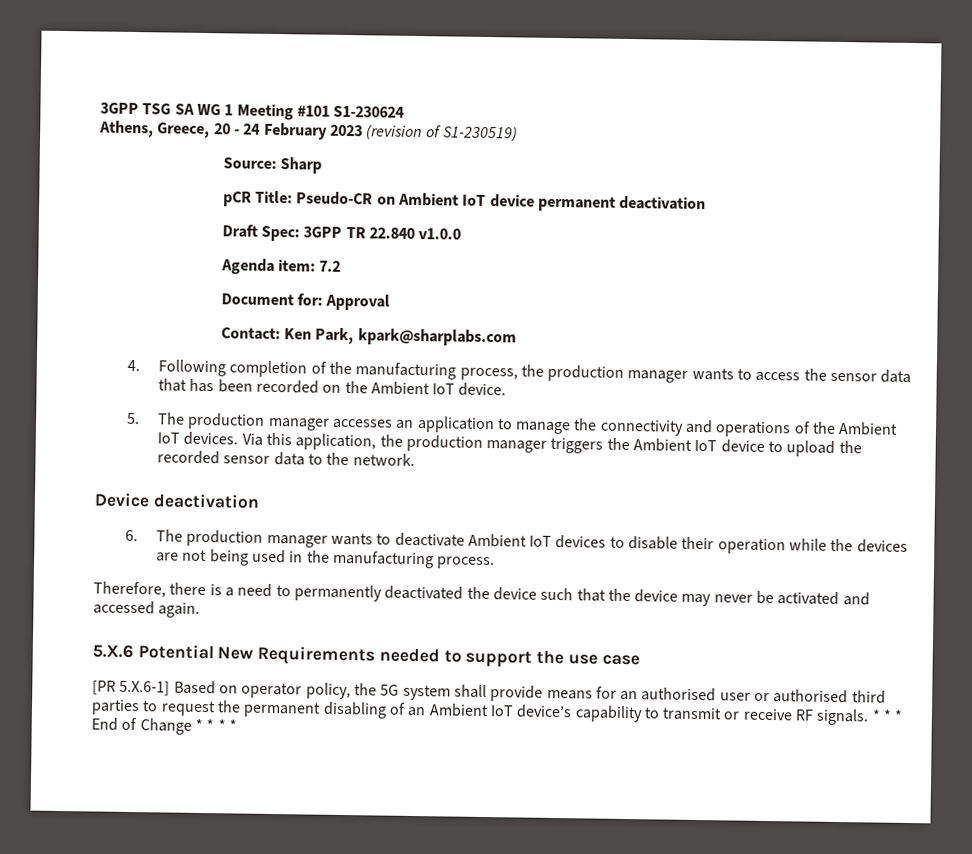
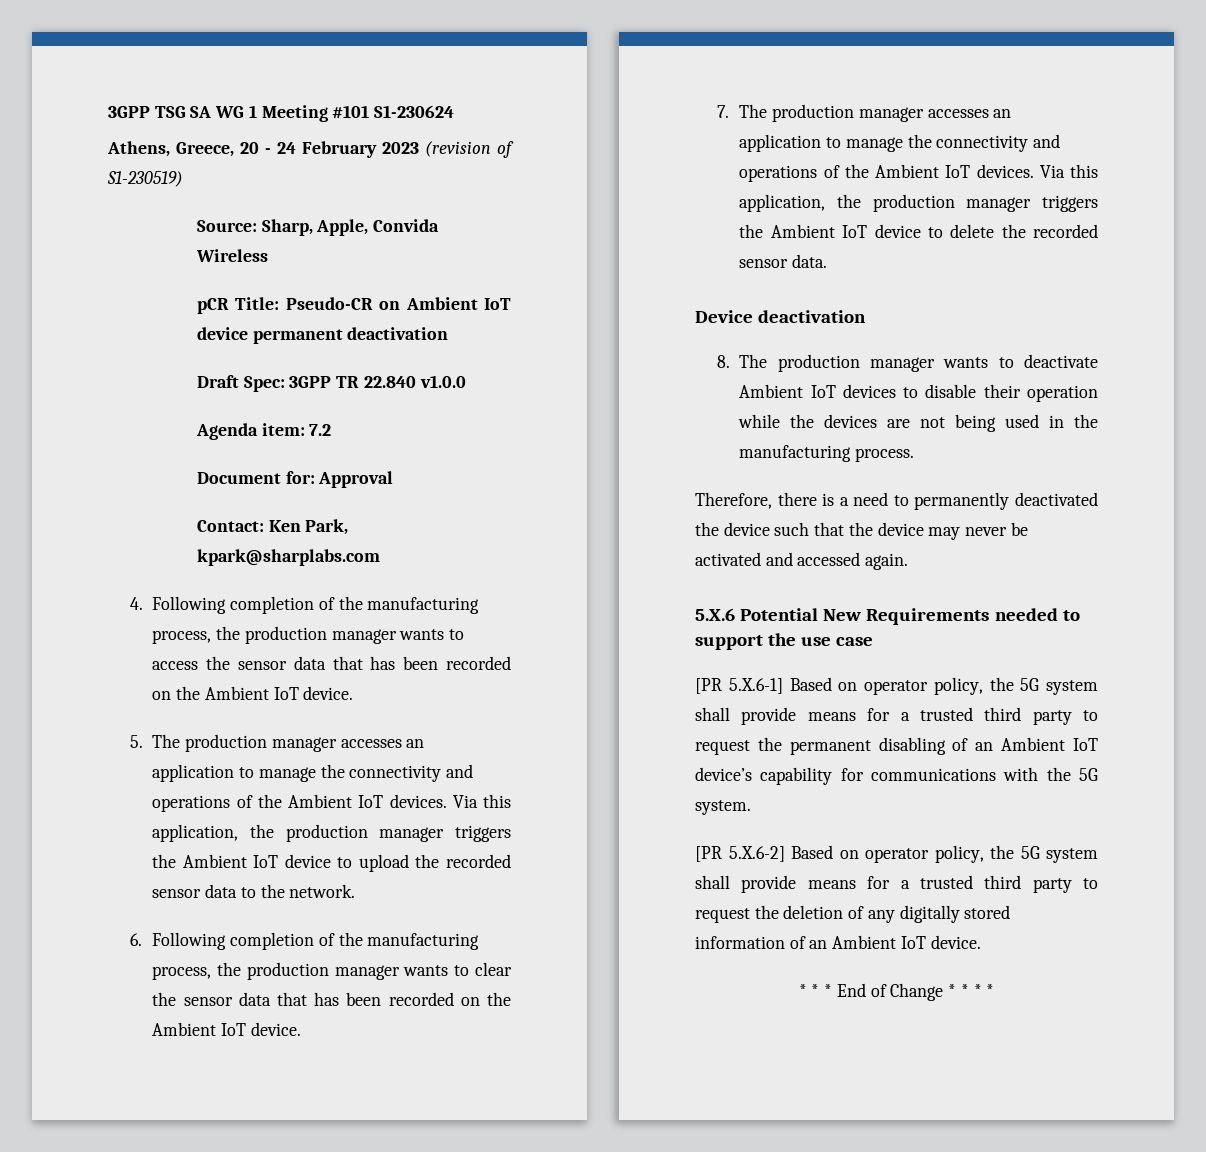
- Source: Sharp
+ Source: Sharp, Apple, Convida Wireless
+ 6. Following completion of the manufacturing process, the production manager wants to clear the sensor data that has been recorded on the Ambient IoT device.
+ 7. The production manager accesses an application to manage the connectivity and operations of the Ambient IoT devices. Via this application, the production manager triggers the Ambient IoT device to delete the recorded sensor data.
- 6. The production manager wants to deactivate Ambient IoT devices to disable their operation while the devices are not being used in the manufacturing process.
+ 8. The production manager wants to deactivate Ambient IoT devices to disable their operation while the devices are not being used in the manufacturing process.
- [PR 5.X.6-1] Based on operator policy, the 5G system shall provide means for an authorised user or authorised third parties to request the permanent disabling of an Ambient IoT device’s capability to transmit or receive RF signals. * * * End of Change * * * *
+ [PR 5.X.6-1] Based on operator policy, the 5G system shall provide means for a trusted third party to request the permanent disabling of an Ambient IoT device’s capability for communications with the 5G system.
+ [PR 5.X.6-2] Based on operator policy, the 5G system shall provide means for a trusted third party to request the deletion of any digitally stored information of an Ambient IoT device.
+ * * * End of Change * * * *

